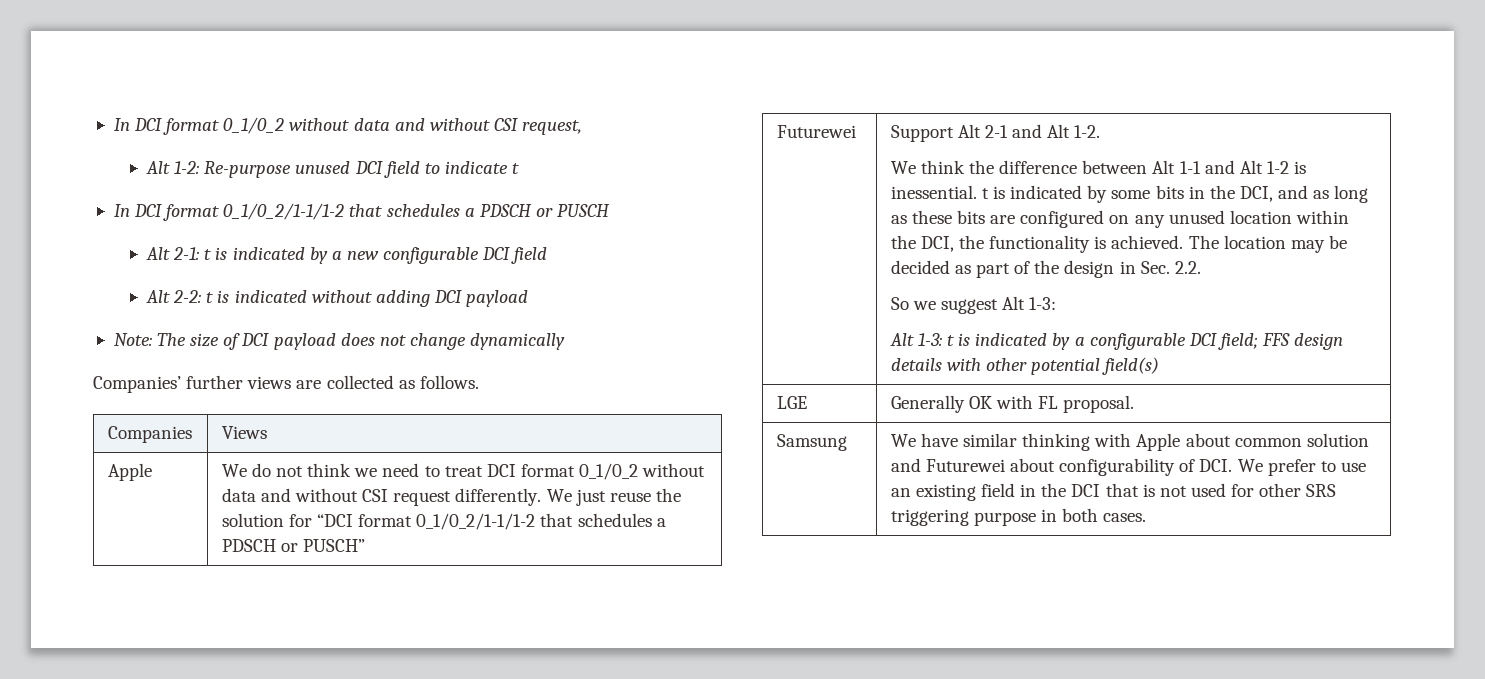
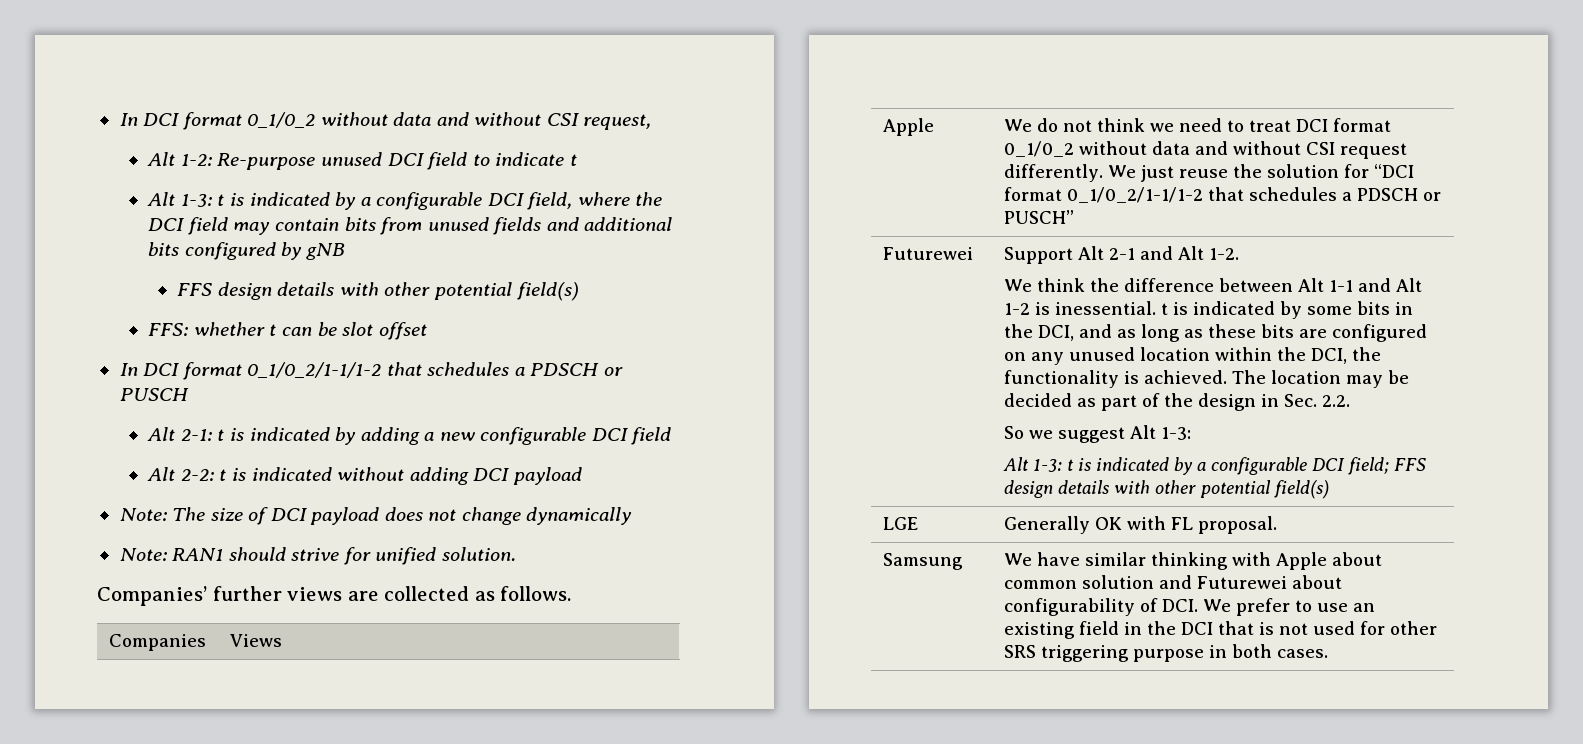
+ Alt 1-3: t is indicated by a configurable DCI field, where the DCI field may contain bits from unused fields and additional bits configured by gNB
+ FFS design details with other potential field(s)
+ FFS: whether t can be slot offset
- Alt 2-1: t is indicated by a new configurable DCI field
+ Alt 2-1: t is indicated by adding a new configurable DCI field
+ Note: RAN1 should strive for unified solution.

